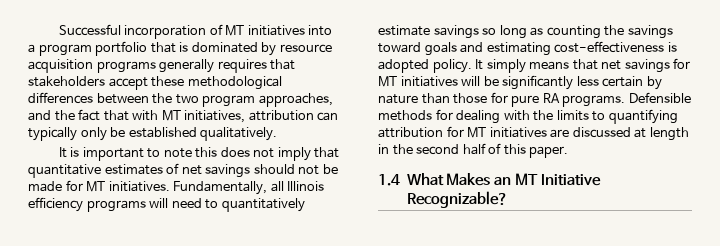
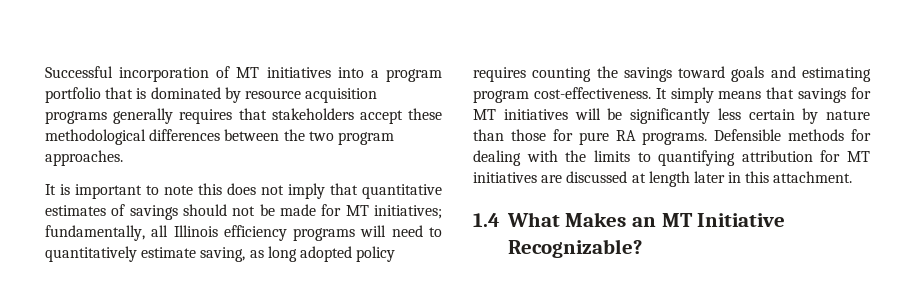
- Successful incorporation of MT initiatives into a program portfolio that is dominated by resource acquisition programs generally requires that stakeholders accept these methodological differences between the two program approaches, and the fact that with MT initiatives, attribution can typically only be established qualitatively.
+ Successful incorporation of MT initiatives into a program portfolio that is dominated by resource acquisition programs generally requires that stakeholders accept these methodological differences between the two program approaches.
- It is important to note this does not imply that quantitative estimates of net savings should not be made for MT initiatives. Fundamentally, all Illinois efficiency programs will need to quantitatively estimate savings so long as counting the savings toward goals and estimating cost-effectiveness is adopted policy.
+ It is important to note this does not imply that quantitative estimates of savings should not be made for MT initiatives; fundamentally, all Illinois efficiency programs will need to quantitatively estimate saving, as long adopted policy requires counting the savings toward goals and estimating program cost-effectiveness.
- It simply means that net savings for MT initiatives will be significantly less certain by nature than those for pure RA programs.
+ It simply means that savings for MT initiatives will be significantly less certain by nature than those for pure RA programs.
- Defensible methods for dealing with the limits to quantifying attribution for MT initiatives are discussed at length in the second half of this paper.
+ Defensible methods for dealing with the limits to quantifying attribution for MT initiatives are discussed at length later in this attachment.

